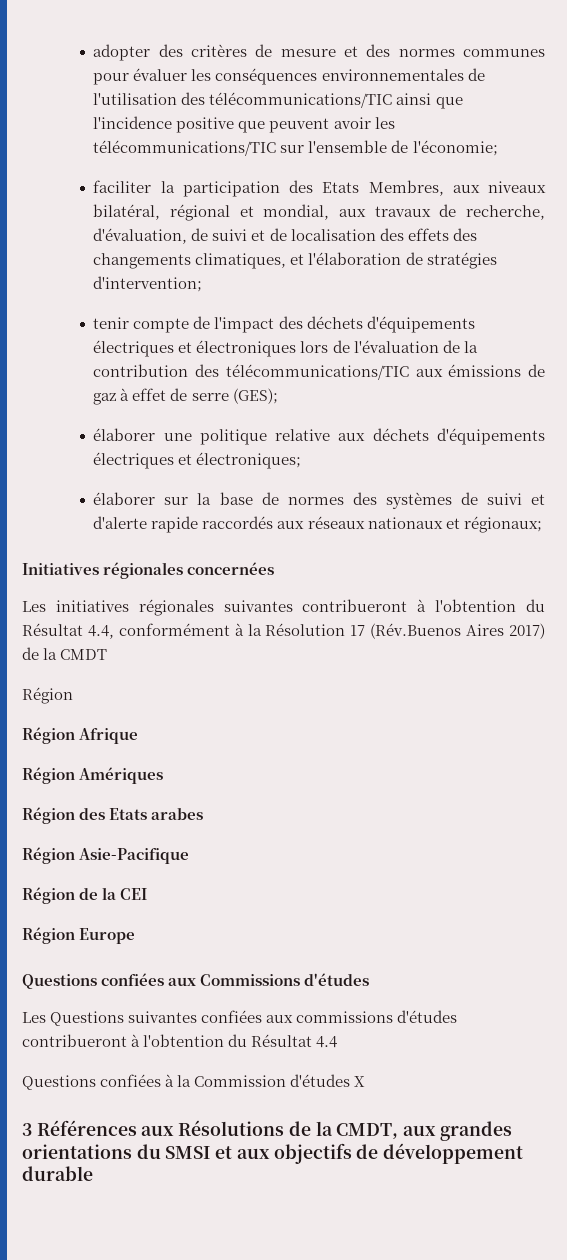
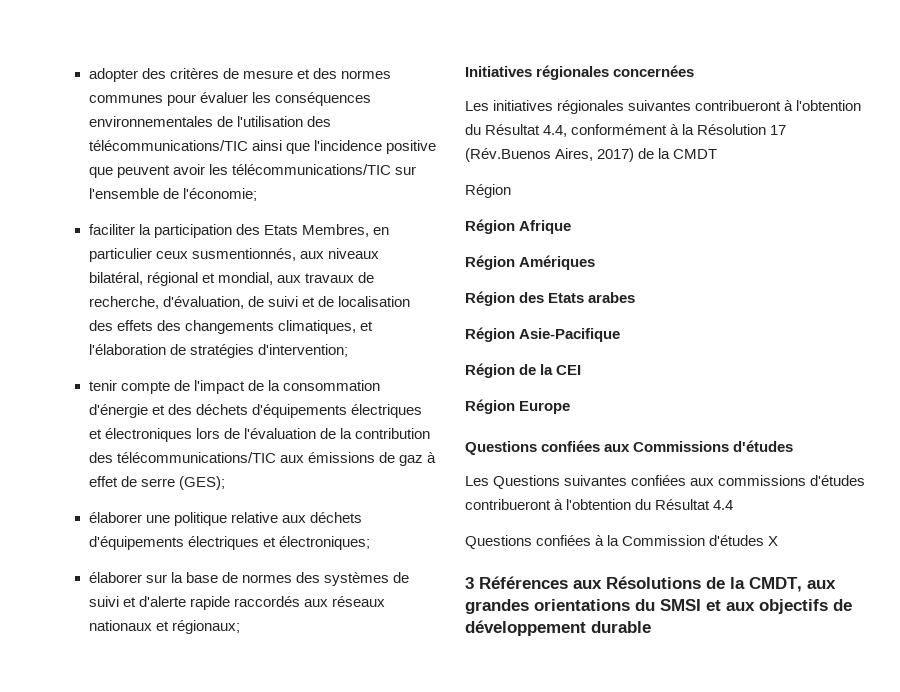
- faciliter la participation des Etats Membres, aux niveaux bilatéral, régional et mondial, aux travaux de recherche, d'évaluation, de suivi et de localisation des effets des changements climatiques, et l'élaboration de stratégies d'intervention;
+ faciliter la participation des Etats Membres, en particulier ceux susmentionnés, aux niveaux bilatéral, régional et mondial, aux travaux de recherche, d'évaluation, de suivi et de localisation des effets des changements climatiques, et l'élaboration de stratégies d'intervention;
- tenir compte de l'impact des déchets d'équipements électriques et électroniques lors de l'évaluation de la contribution des télécommunications/TIC aux émissions de gaz à effet de serre (GES);
+ tenir compte de l'impact de la consommation d'énergie et des déchets d'équipements électriques et électroniques lors de l'évaluation de la contribution des télécommunications/TIC aux émissions de gaz à effet de serre (GES);
- Les initiatives régionales suivantes contribueront à l'obtention du Résultat 4.4, conformément à la Résolution 17 (Rév.Buenos Aires 2017) de la CMDT
+ Les initiatives régionales suivantes contribueront à l'obtention du Résultat 4.4, conformément à la Résolution 17 (Rév.Buenos Aires, 2017) de la CMDT

